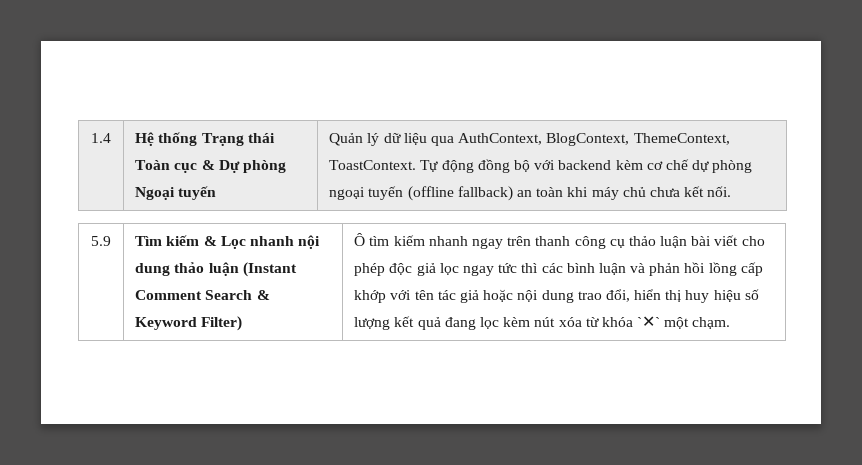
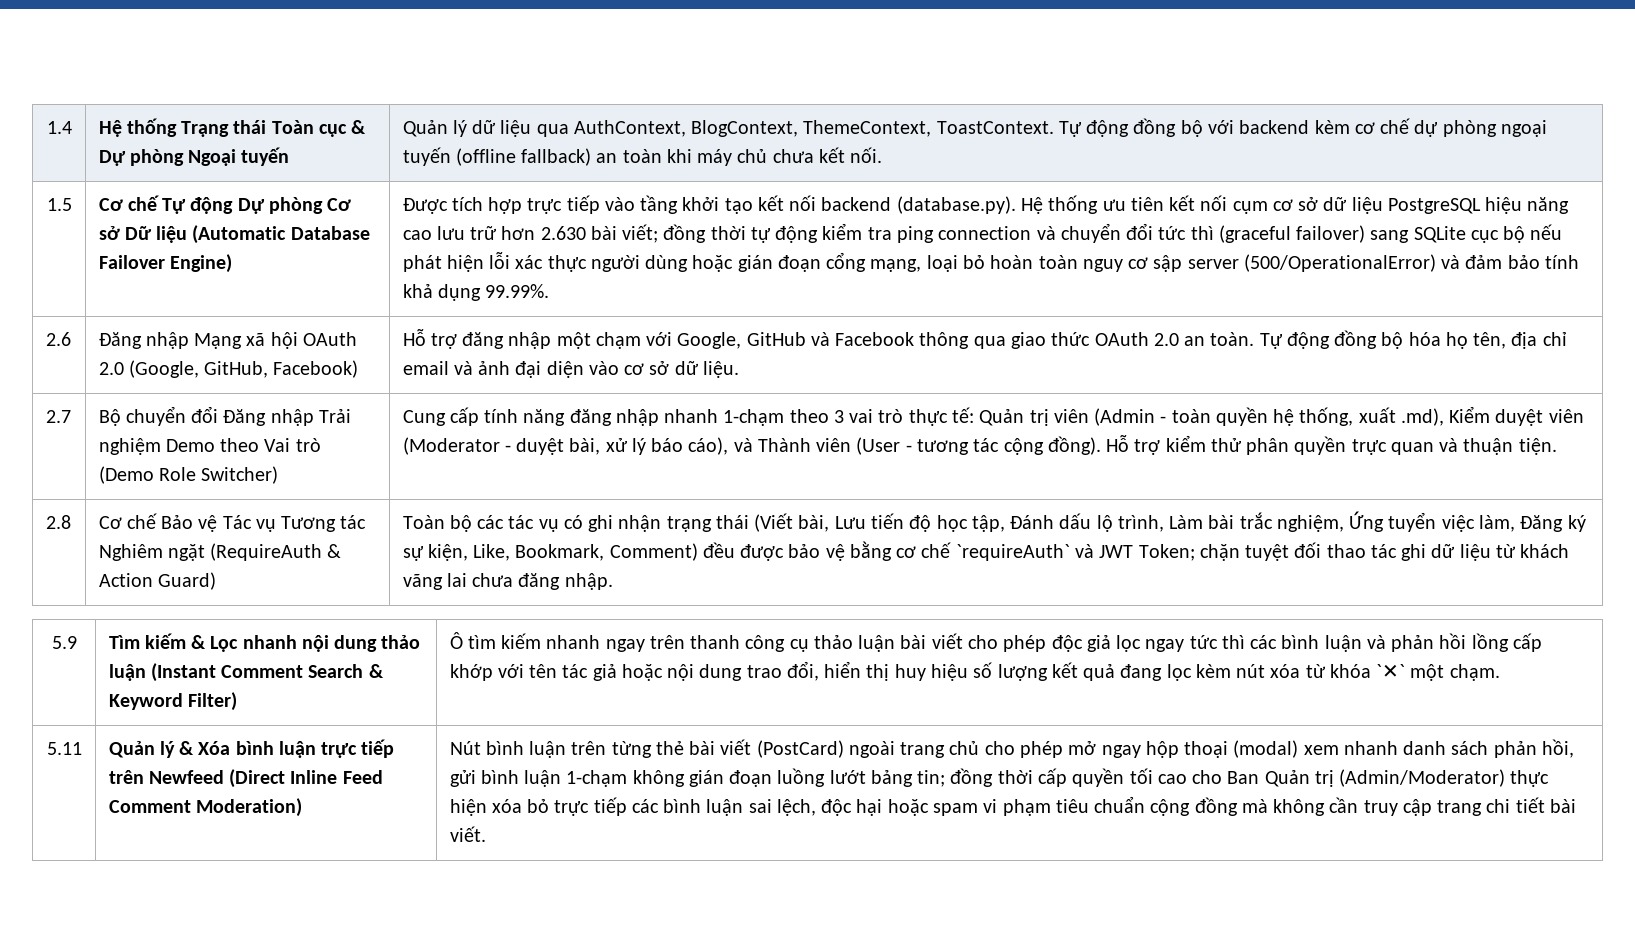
+ 1.5 | Cơ chế Tự động Dự phòng Cơ sở Dữ liệu (Automatic Database Failover Engine) | Được tích hợp trực tiếp vào tầng khởi tạo kết nối backend (database.py). Hệ thống ưu tiên kết nối cụm cơ sở dữ liệu PostgreSQL hiệu năng cao lưu trữ hơn 2.630 bài viết; đồng thời tự động kiểm tra ping connection và chuyển đổi tức thì (graceful failover) sang SQLite cục bộ nếu phát hiện lỗi xác thực người dùng hoặc gián đoạn cổng mạng, loại bỏ hoàn toàn nguy cơ sập server (500/OperationalError) và đảm bảo tính khả dụng 99.99%.
+ 2.6 | Đăng nhập Mạng xã hội OAuth 2.0 (Google, GitHub, Facebook) | Hỗ trợ đăng nhập một chạm với Google, GitHub và Facebook thông qua giao thức OAuth 2.0 an toàn. Tự động đồng bộ hóa họ tên, địa chỉ email và ảnh đại diện vào cơ sở dữ liệu.
+ 2.7 | Bộ chuyển đổi Đăng nhập Trải nghiệm Demo theo Vai trò (Demo Role Switcher) | Cung cấp tính năng đăng nhập nhanh 1-chạm theo 3 vai trò thực tế: Quản trị viên (Admin - toàn quyền hệ thống, xuất .md), Kiểm duyệt viên (Moderator - duyệt bài, xử lý báo cáo), và Thành viên (User - tương tác cộng đồng). Hỗ trợ kiểm thử phân quyền trực quan và thuận tiện.
+ 2.8 | Cơ chế Bảo vệ Tác vụ Tương tác Nghiêm ngặt (RequireAuth & Action Guard) | Toàn bộ các tác vụ có ghi nhận trạng thái (Viết bài, Lưu tiến độ học tập, Đánh dấu lộ trình, Làm bài trắc nghiệm, Ứng tuyển việc làm, Đăng ký sự kiện, Like, Bookmark, Comment) đều được bảo vệ bằng cơ chế `requireAuth` và JWT Token; chặn tuyệt đối thao tác ghi dữ liệu từ khách vãng lai chưa đăng nhập.
+ 5.11 | Quản lý & Xóa bình luận trực tiếp trên Newfeed (Direct Inline Feed Comment Moderation) | Nút bình luận trên từng thẻ bài viết (PostCard) ngoài trang chủ cho phép mở ngay hộp thoại (modal) xem nhanh danh sách phản hồi, gửi bình luận 1-chạm không gián đoạn luồng lướt bảng tin; đồng thời cấp quyền tối cao cho Ban Quản trị (Admin/Moderator) thực hiện xóa bỏ trực tiếp các bình luận sai lệch, độc hại hoặc spam vi phạm tiêu chuẩn cộng đồng mà không cần truy cập trang chi tiết bài viết.

